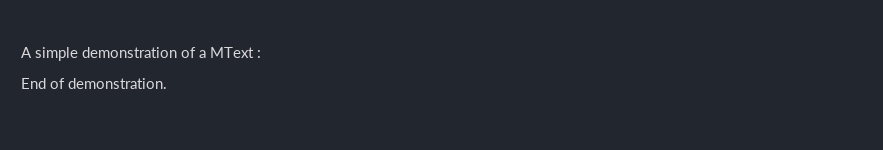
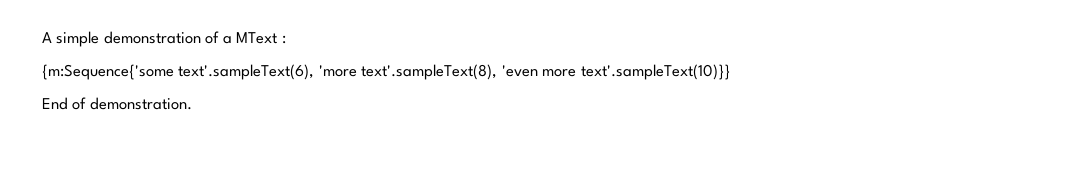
+ {m:Sequence{'some text'.sampleText(6), 'more text'.sampleText(8), 'even more text'.sampleText(10)}}

